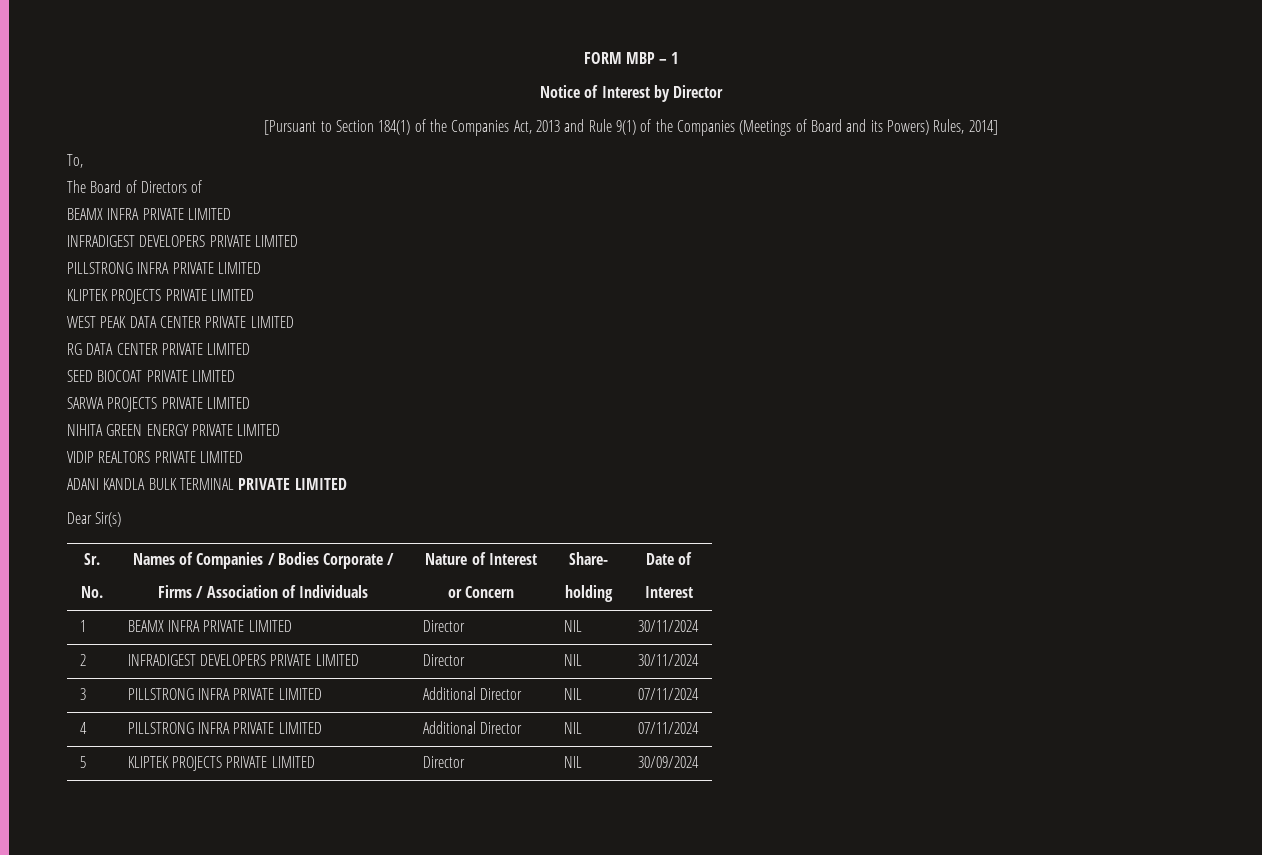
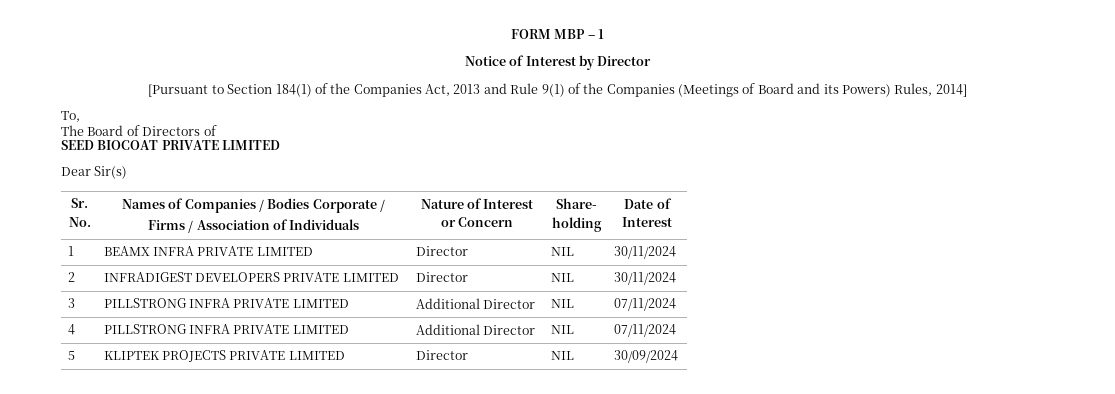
  The Board of Directors of
- BEAMX INFRA PRIVATE LIMITED
- INFRADIGEST DEVELOPERS PRIVATE LIMITED
- PILLSTRONG INFRA PRIVATE LIMITED
- KLIPTEK PROJECTS PRIVATE LIMITED
- WEST PEAK DATA CENTER PRIVATE LIMITED
- RG DATA CENTER PRIVATE LIMITED
  SEED BIOCOAT PRIVATE LIMITED
- SARWA PROJECTS PRIVATE LIMITED
- NIHITA GREEN ENERGY PRIVATE LIMITED
- VIDIP REALTORS PRIVATE LIMITED
- ADANI KANDLA BULK TERMINAL PRIVATE LIMITED

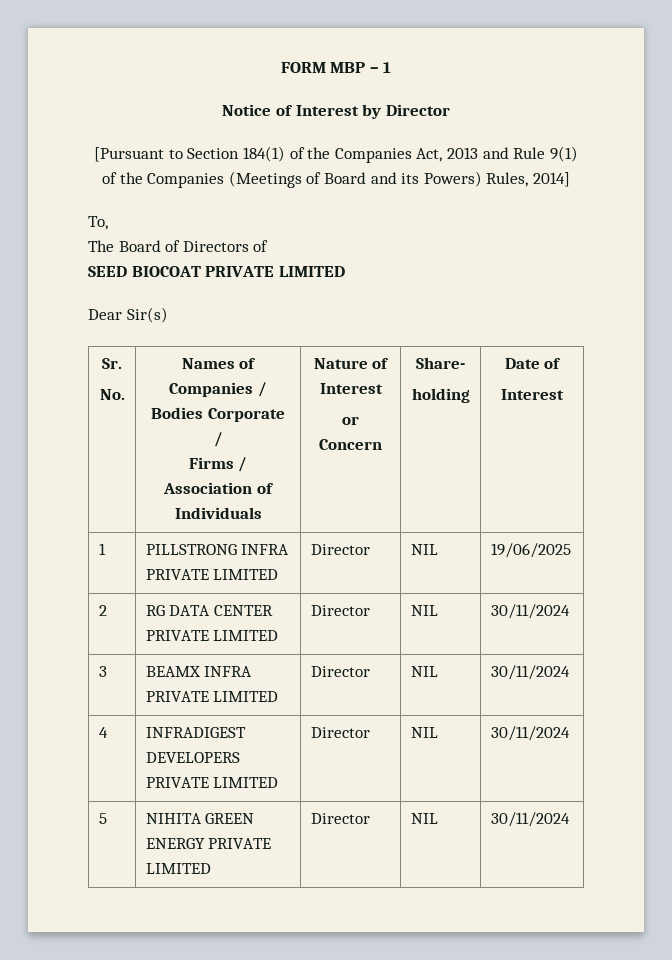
- 1 | BEAMX INFRA PRIVATE LIMITED | Director | NIL | 30/11/2024
+ 1 | PILLSTRONG INFRA PRIVATE LIMITED | Director | NIL | 19/06/2025
+ 2 | RG DATA CENTER PRIVATE LIMITED | Director | NIL | 30/11/2024
+ 3 | BEAMX INFRA PRIVATE LIMITED | Director | NIL | 30/11/2024
- 2 | INFRADIGEST DEVELOPERS PRIVATE LIMITED | Director | NIL | 30/11/2024
+ 4 | INFRADIGEST DEVELOPERS PRIVATE LIMITED | Director | NIL | 30/11/2024
- 3 | PILLSTRONG INFRA PRIVATE LIMITED | Additional Director | NIL | 07/11/2024
- 4 | PILLSTRONG INFRA PRIVATE LIMITED | Additional Director | NIL | 07/11/2024
- 5 | KLIPTEK PROJECTS PRIVATE LIMITED | Director | NIL | 30/09/2024
+ 5 | NIHITA GREEN ENERGY PRIVATE LIMITED | Director | NIL | 30/11/2024

